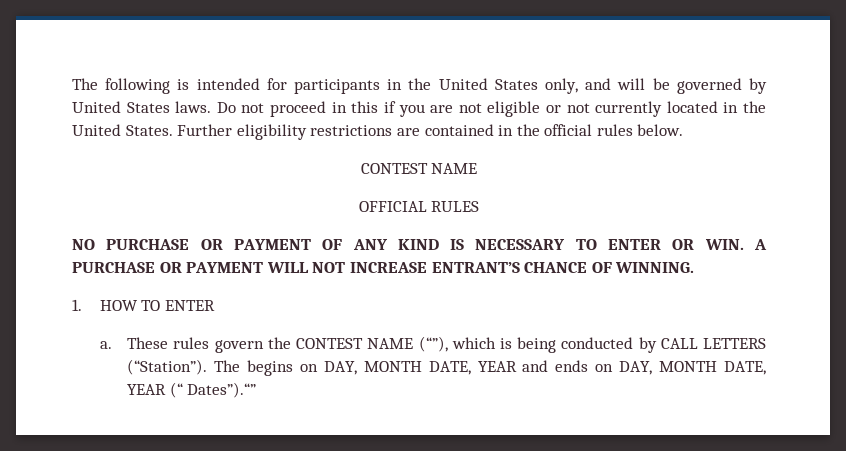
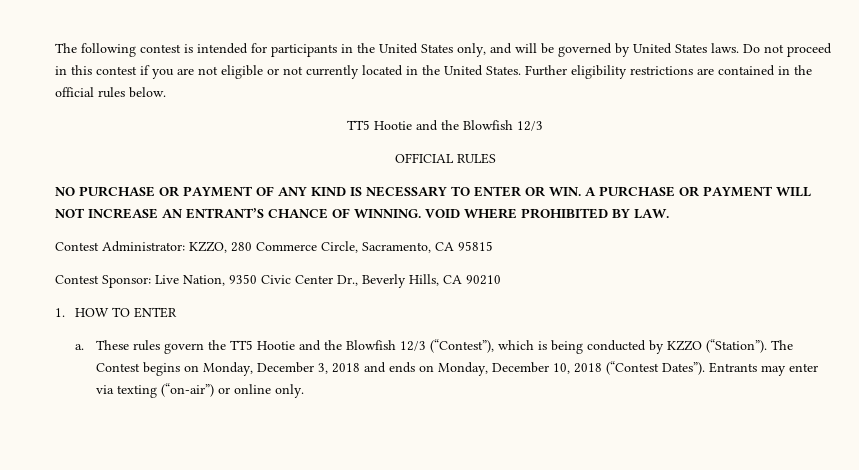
- The following is intended for participants in the United States only, and will be governed by United States laws.
+ The following contest is intended for participants in the United States only, and will be governed by United States laws.
- Do not proceed in this if you are not eligible or not currently located in the United States.
+ Do not proceed in this contest if you are not eligible or not currently located in the United States.
  Further eligibility restrictions are contained in the official rules below.
- CONTEST NAME
+ TT5 Hootie and the Blowfish 12/3
- NO PURCHASE OR PAYMENT OF ANY KIND IS NECESSARY TO ENTER OR WIN. A PURCHASE OR PAYMENT WILL NOT INCREASE ENTRANT’S CHANCE OF WINNING.
+ NO PURCHASE OR PAYMENT OF ANY KIND IS NECESSARY TO ENTER OR WIN. A PURCHASE OR PAYMENT WILL NOT INCREASE AN ENTRANT’S CHANCE OF WINNING. VOID WHERE PROHIBITED BY LAW.
+ Contest Administrator: KZZO, 280 Commerce Circle, Sacramento, CA 95815
+ Contest Sponsor: Live Nation, 9350 Civic Center Dr., Beverly Hills, CA 90210
- These rules govern the CONTEST NAME (“”), which is being conducted by CALL LETTERS (“Station”).
+ These rules govern the TT5 Hootie and the Blowfish 12/3 (“Contest”), which is being conducted by KZZO (“Station”).
- The begins on DAY, MONTH DATE, YEAR and ends on DAY, MONTH DATE, YEAR (“ Dates”).“”
+ The Contest begins on Monday, December 3, 2018 and ends on Monday, December 10, 2018 (“Contest Dates”). Entrants may enter via texting (“on-air”) or online only.

